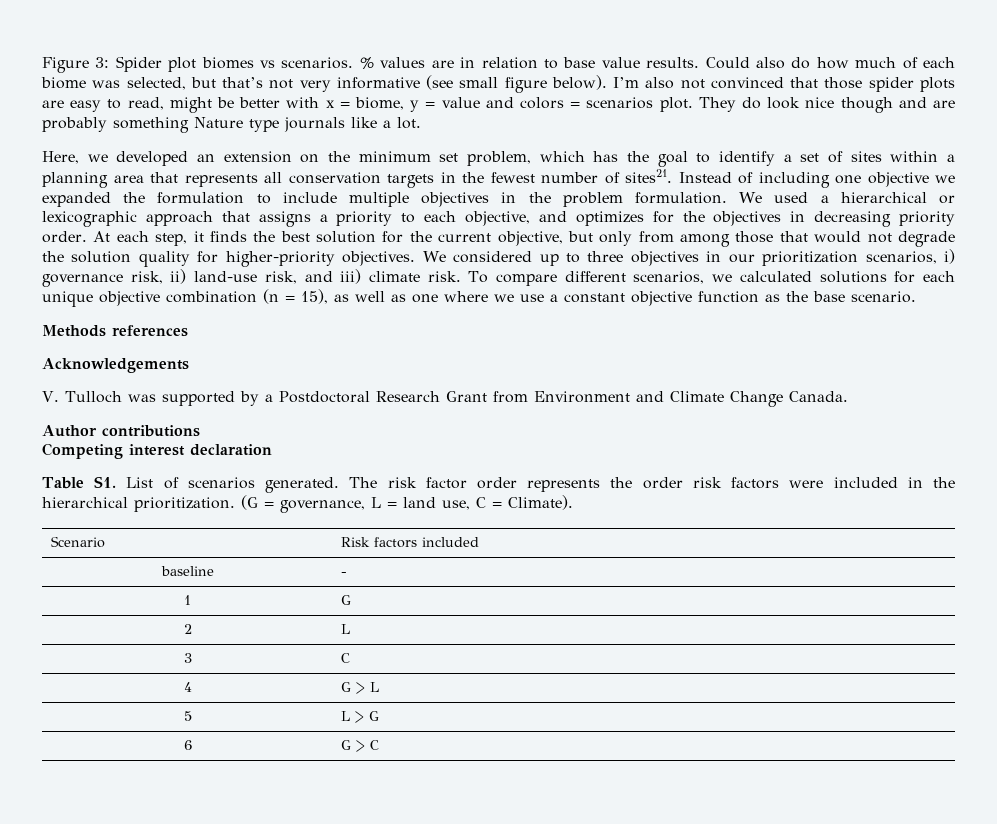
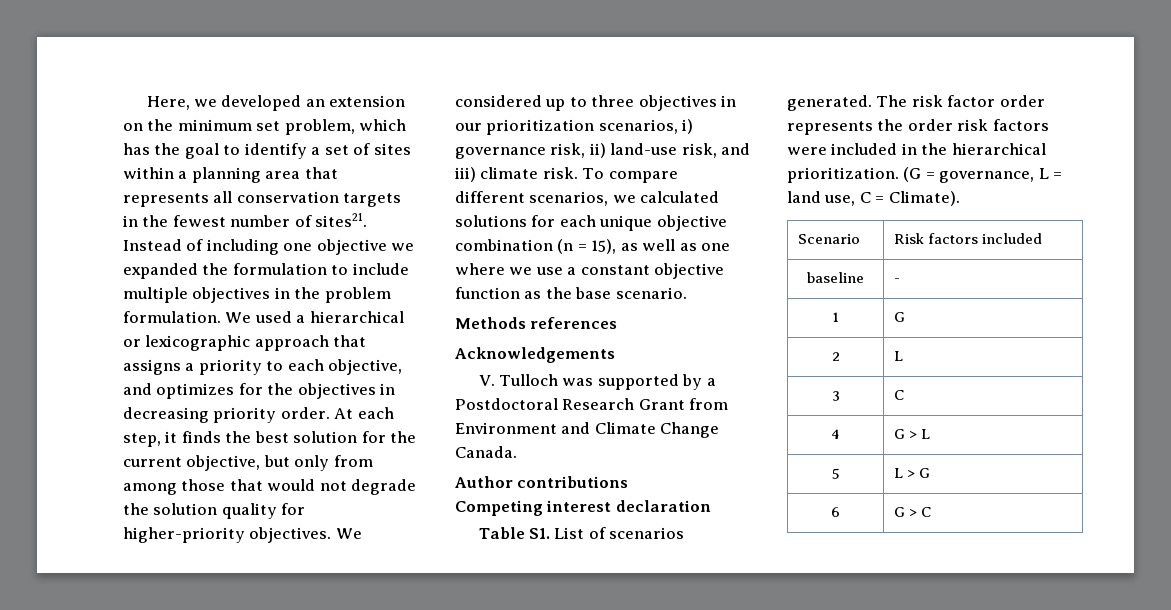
- Figure 3: Spider plot biomes vs scenarios. % values are in relation to base value results. Could also do how much of each biome was selected, but that’s not very informative (see small figure below). I’m also not convinced that those spider plots are easy to read, might be better with x = biome, y = value and colors = scenarios plot. They do look nice though and are probably something Nature type journals like a lot.

